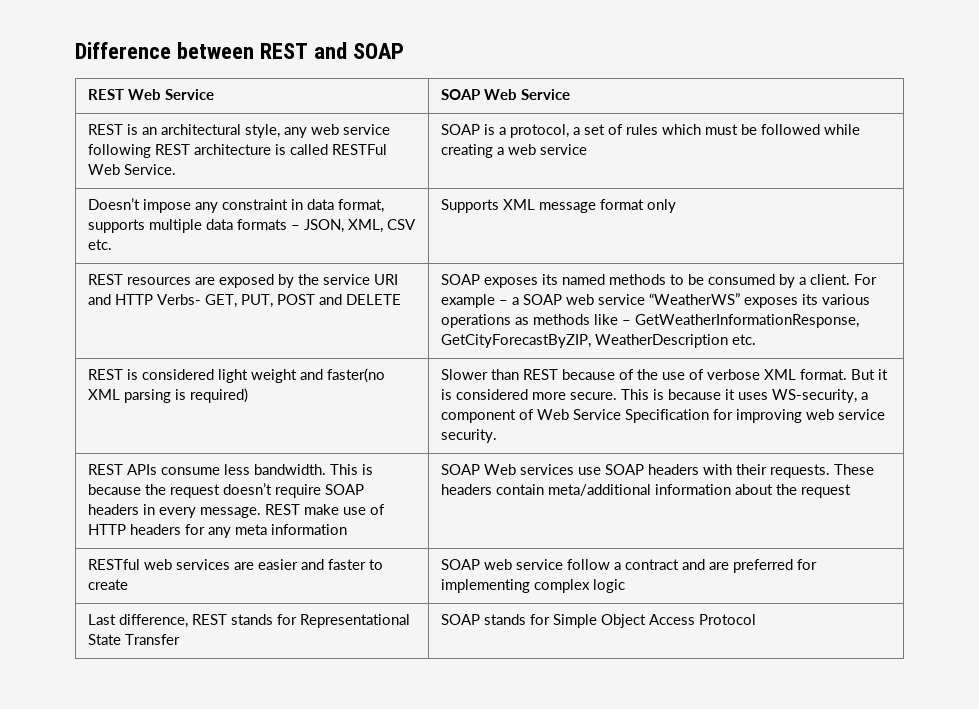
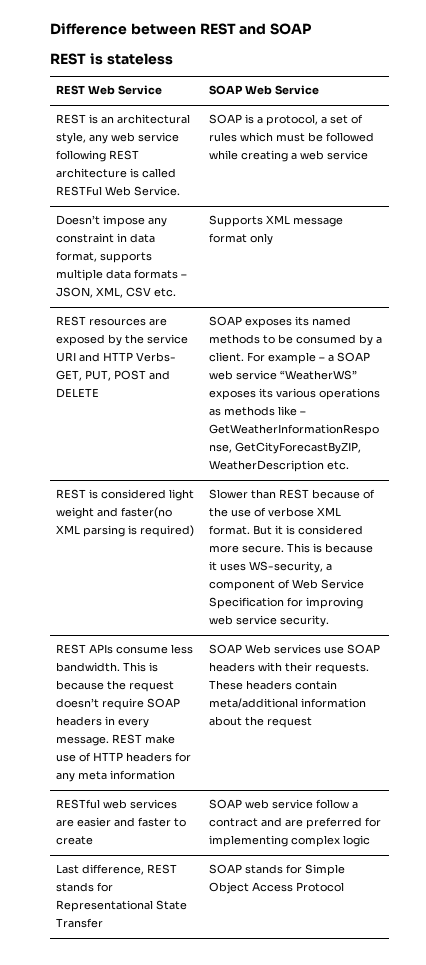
+ REST is stateless

